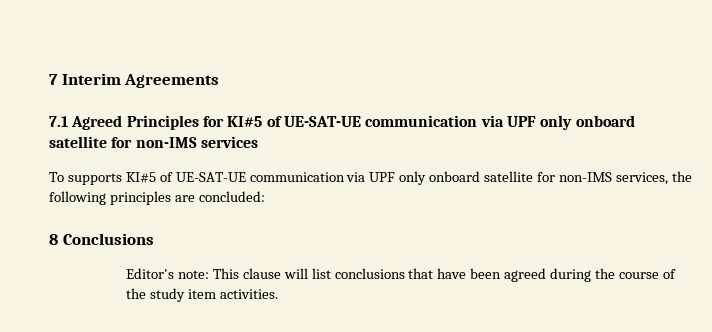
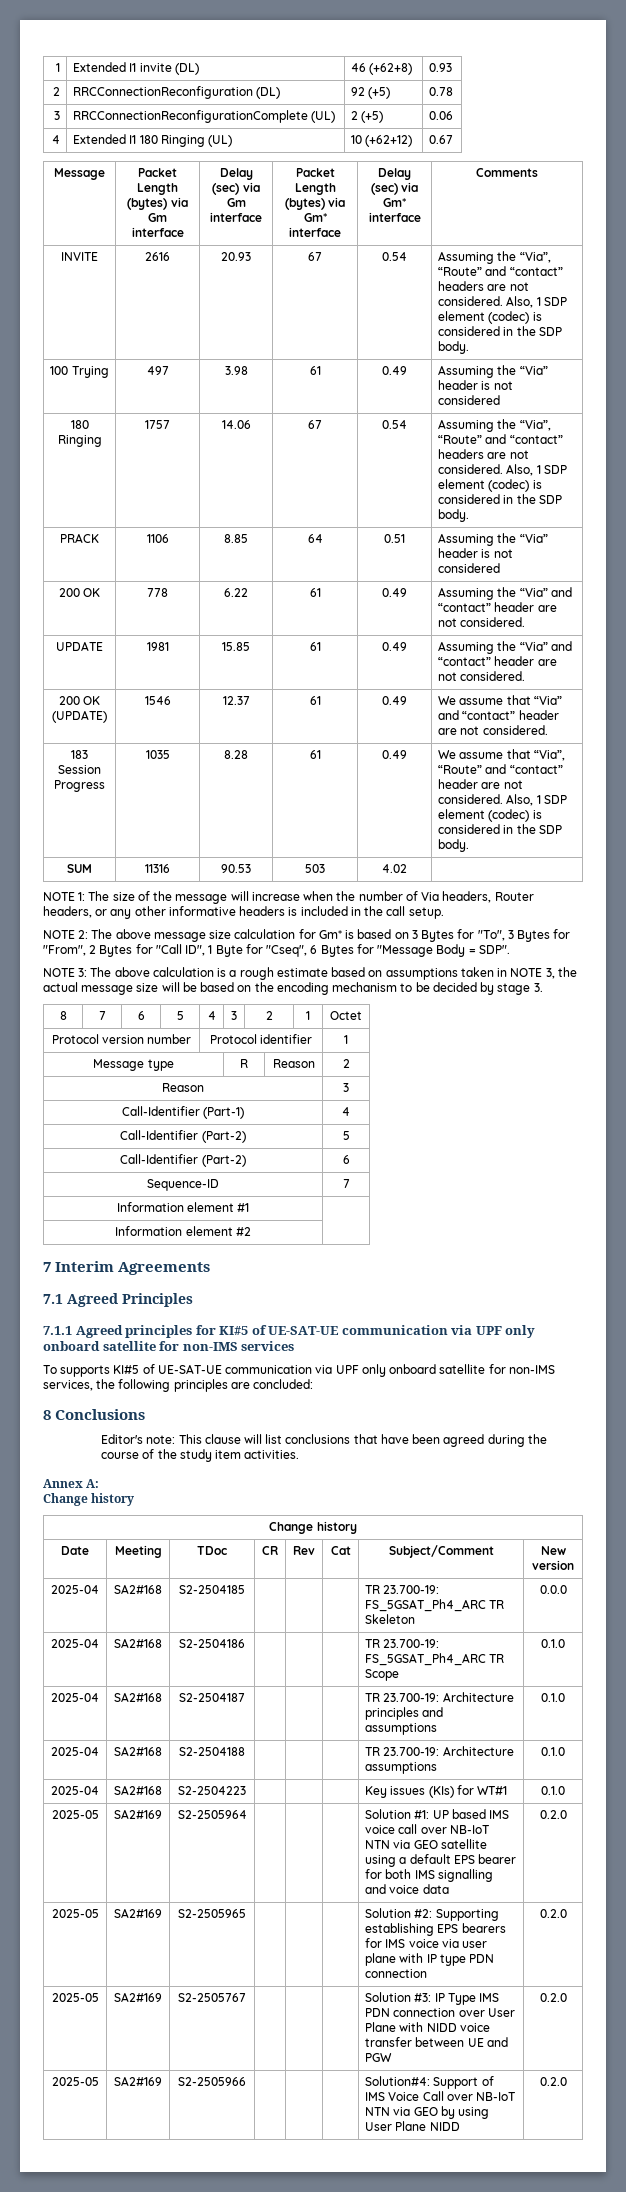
+ 1 | Extended I1 invite (DL) | 46 (+62+8) | 0.93
+ 2 | RRCConnectionReconfiguration (DL) | 92 (+5) | 0.78
+ 3 | RRCConnectionReconfigurationComplete (UL) | 2 (+5) | 0.06
+ 4 | Extended I1 180 Ringing (UL) | 10 (+62+12) | 0.67
+ Message | Packet Length (bytes) via Gm interface | Delay (sec) via Gm interface | Packet Length (bytes) via Gm* interface | Delay (sec) via Gm* interface | Comments
+ INVITE | 2616 | 20.93 | 67 | 0.54 | Assuming the “Via”, “Route” and “contact” headers are not considered. Also, 1 SDP element (codec) is considered in the SDP body.
+ 100 Trying | 497 | 3.98 | 61 | 0.49 | Assuming the “Via” header is not considered
+ 180 Ringing | 1757 | 14.06 | 67 | 0.54 | Assuming the “Via”, “Route” and “contact” headers are not considered. Also, 1 SDP element (codec) is considered in the SDP body.
+ PRACK | 1106 | 8.85 | 64 | 0.51 | Assuming the “Via” header is not considered
+ 200 OK | 778 | 6.22 | 61 | 0.49 | Assuming the “Via” and “contact” header are not considered.
+ UPDATE | 1981 | 15.85 | 61 | 0.49 | Assuming the “Via” and “contact” header are not considered.
+ 200 OK (UPDATE) | 1546 | 12.37 | 61 | 0.49 | We assume that “Via” and “contact” header are not considered.
+ 183 Session Progress | 1035 | 8.28 | 61 | 0.49 | We assume that “Via”, “Route” and “contact” header are not considered. Also, 1 SDP element (codec) is considered in the SDP body.
+ SUM | 11316 | 90.53 | 503 | 4.02 |
+ NOTE 1: The size of the message will increase when the number of Via headers, Router headers, or any other informative headers is included in the call setup.
+ NOTE 2: The above message size calculation for Gm* is based on 3 Bytes for "To", 3 Bytes for "From", 2 Bytes for "Call ID", 1 Byte for "Cseq", 6 Bytes for "Message Body = SDP".
+ NOTE 3: The above calculation is a rough estimate based on assumptions taken in NOTE 3, the actual message size will be based on the encoding mechanism to be decided by stage 3.
+ 8 | 7 | 6 | 5 | 4 | 3 | 2 | 1 | Octet
+ Protocol version number | Protocol identifier | 1
+ Message type | R | Reason | 2
+ Reason | 3
+ Call-Identifier (Part-1) | 4
+ Call-Identifier (Part-2) | 5
+ Call-Identifier (Part-2) | 6
+ Sequence-ID | 7
+ Information element #1 |
+ Information element #2 |
- 7.1 Agreed Principles for KI#5 of UE-SAT-UE communication via UPF only onboard satellite for non-IMS services
+ 7.1 Agreed Principles
+ 7.1.1 Agreed principles for KI#5 of UE-SAT-UE communication via UPF only onboard satellite for non-IMS services
+ Annex A:
+ Change history
+ Change history
+ Date | Meeting | TDoc | CR | Rev | Cat | Subject/Comment | New version
+ 2025-04 | SA2#168 | S2-2504185 | | | | TR 23.700-19: FS_5GSAT_Ph4_ARC TR Skeleton | 0.0.0
+ 2025-04 | SA2#168 | S2-2504186 | | | | TR 23.700-19: FS_5GSAT_Ph4_ARC TR Scope | 0.1.0
+ 2025-04 | SA2#168 | S2-2504187 | | | | TR 23.700-19: Architecture principles and assumptions | 0.1.0
+ 2025-04 | SA2#168 | S2-2504188 | | | | TR 23.700-19: Architecture assumptions | 0.1.0
+ 2025-04 | SA2#168 | S2-2504223 | | | | Key issues (KIs) for WT#1 | 0.1.0
+ 2025-05 | SA2#169 | S2-2505964 | | | | Solution #1: UP based IMS voice call over NB-IoT NTN via GEO satellite using a default EPS bearer for both IMS signalling and voice data | 0.2.0
+ 2025-05 | SA2#169 | S2-2505965 | | | | Solution #2: Supporting establishing EPS bearers for IMS voice via user plane with IP type PDN connection | 0.2.0
+ 2025-05 | SA2#169 | S2-2505767 | | | | Solution #3: IP Type IMS PDN connection over User Plane with NIDD voice transfer between UE and PGW | 0.2.0
+ 2025-05 | SA2#169 | S2-2505966 | | | | Solution#4: Support of IMS Voice Call over NB-IoT NTN via GEO by using User Plane NIDD | 0.2.0

